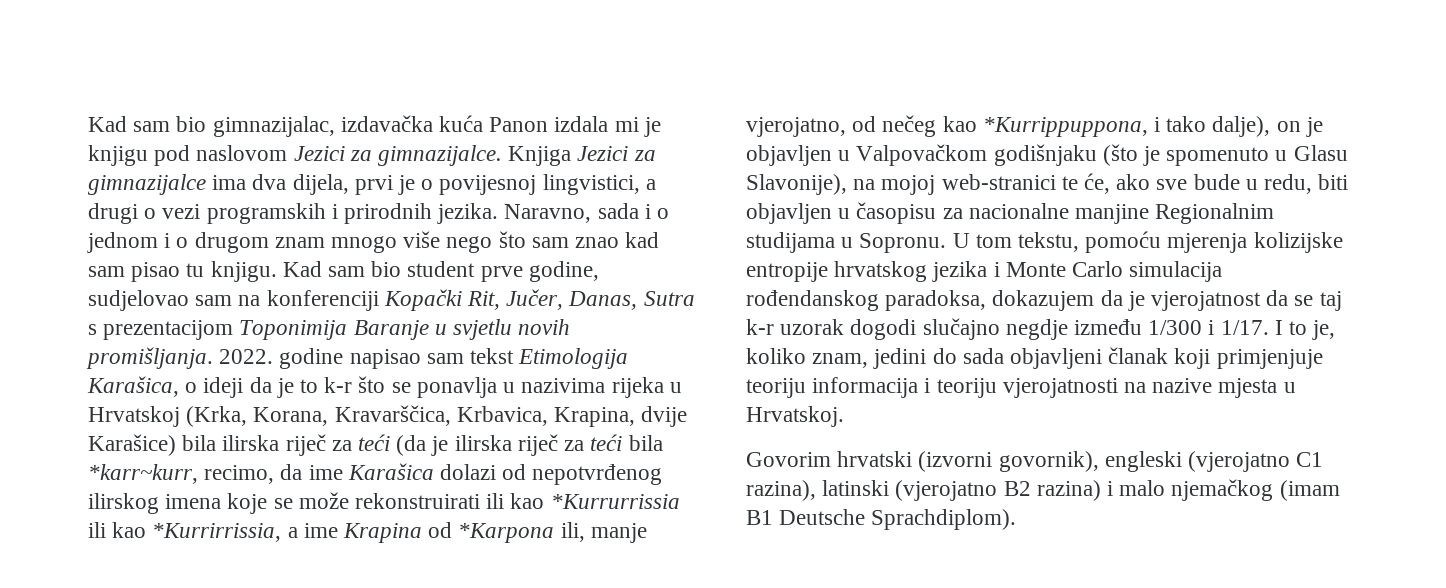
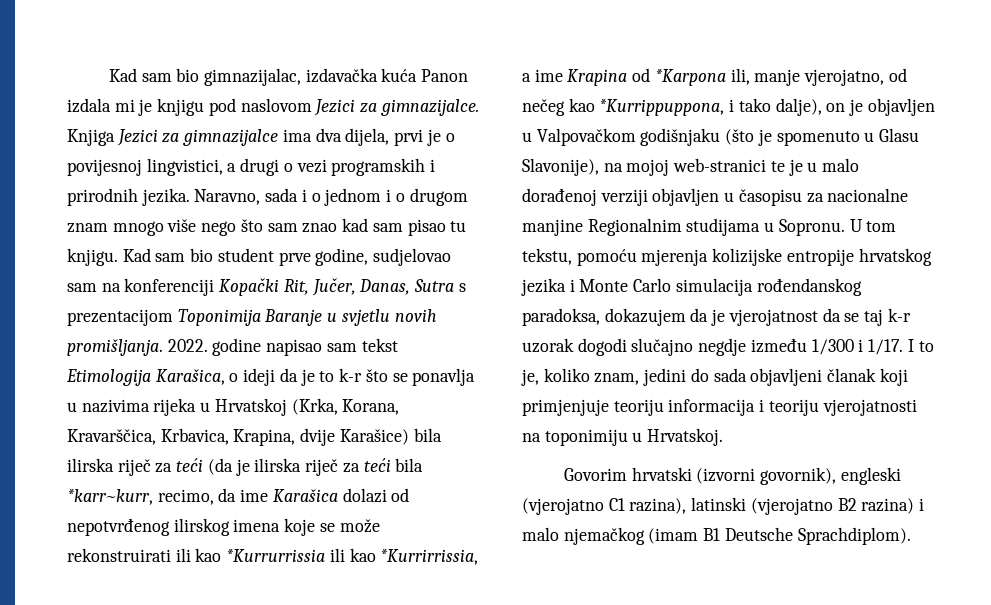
- 2022. godine napisao sam tekst Etimologija Karašica, o ideji da je to k-r što se ponavlja u nazivima rijeka u Hrvatskoj (Krka, Korana, Kravarščica, Krbavica, Krapina, dvije Karašice) bila ilirska riječ za teći (da je ilirska riječ za teći bila *karr~kurr, recimo, da ime Karašica dolazi od nepotvrđenog ilirskog imena koje se može rekonstruirati ili kao *Kurrurrissia ili kao *Kurrirrissia, a ime Krapina od *Karpona ili, manje vjerojatno, od nečeg kao *Kurrippuppona, i tako dalje), on je objavljen u Valpovačkom godišnjaku (što je spomenuto u Glasu Slavonije), na mojoj web-stranici te će, ako sve bude u redu, biti objavljen u časopisu za nacionalne manjine Regionalnim studijama u Sopronu.
+ 2022. godine napisao sam tekst Etimologija Karašica, o ideji da je to k-r što se ponavlja u nazivima rijeka u Hrvatskoj (Krka, Korana, Kravarščica, Krbavica, Krapina, dvije Karašice) bila ilirska riječ za teći (da je ilirska riječ za teći bila *karr~kurr, recimo, da ime Karašica dolazi od nepotvrđenog ilirskog imena koje se može rekonstruirati ili kao *Kurrurrissia ili kao *Kurrirrissia, a ime Krapina od *Karpona ili, manje vjerojatno, od nečeg kao *Kurrippuppona, i tako dalje), on je objavljen u Valpovačkom godišnjaku (što je spomenuto u Glasu Slavonije), na mojoj web-stranici te je u malo dorađenoj verziji objavljen u časopisu za nacionalne manjine Regionalnim studijama u Sopronu.
- I to je, koliko znam, jedini do sada objavljeni članak koji primjenjuje teoriju informacija i teoriju vjerojatnosti na nazive mjesta u Hrvatskoj.
+ I to je, koliko znam, jedini do sada objavljeni članak koji primjenjuje teoriju informacija i teoriju vjerojatnosti na toponimiju u Hrvatskoj.

